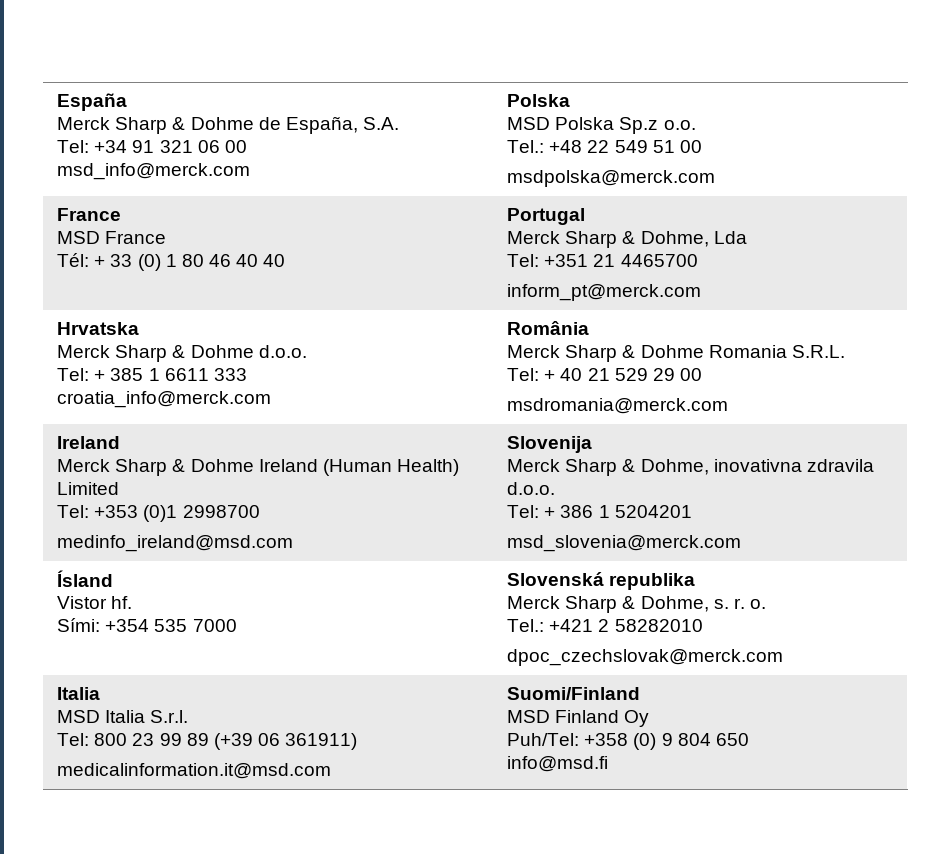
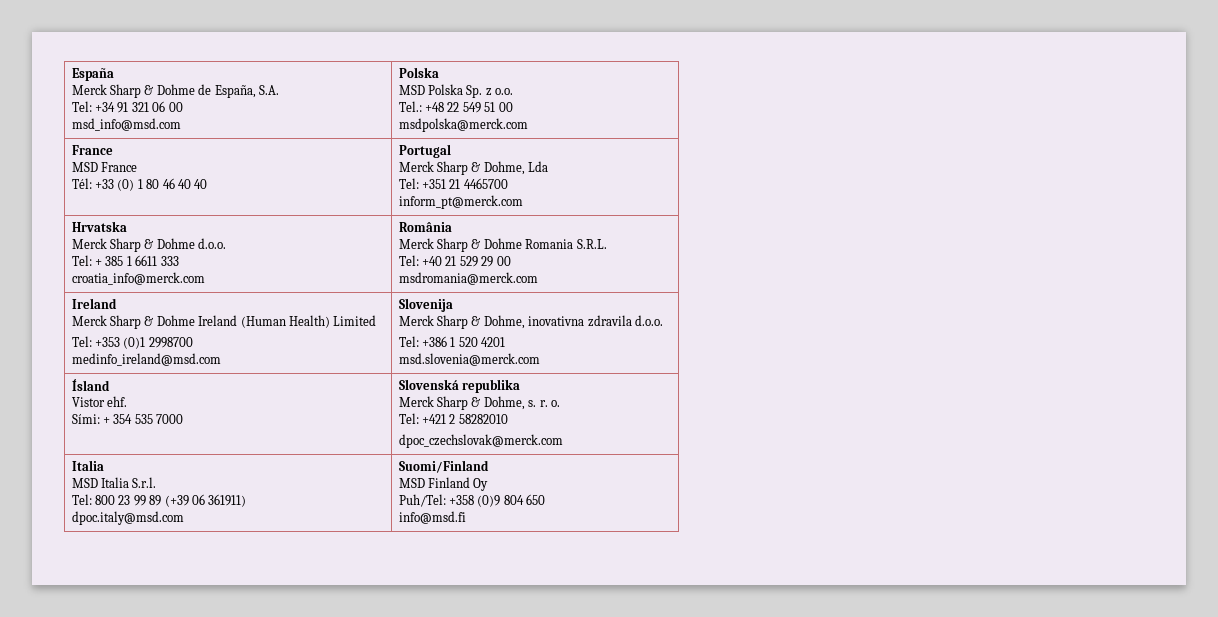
  España
  Merck Sharp & Dohme de España, S.A.
  Tel: +34 91 321 06 00
- msd_info@merck.com | Polska
- MSD Polska Sp.z o.o.
+ msd_info@msd.com | Polska
+ MSD Polska Sp. z o.o.
  Tel.: +48 22 549 51 00
  msdpolska@merck.com
  France
  MSD France
- Tél: + 33 (0) 1 80 46 40 40 | Portugal
+ Tél: +33 (0) 1 80 46 40 40 | Portugal
  Hrvatska
  Merck Sharp & Dohme d.o.o.
  Tel: + 385 1 6611 333
  croatia_info@merck.com | România
  Merck Sharp & Dohme Romania S.R.L.
- Tel: + 40 21 529 29 00
+ Tel: +40 21 529 29 00
  msdromania@merck.com
  Ireland
  Merck Sharp & Dohme Ireland (Human Health) Limited
  Tel: +353 (0)1 2998700
  medinfo_ireland@msd.com | Slovenija
  Merck Sharp & Dohme, inovativna zdravila d.o.o.
- Tel: + 386 1 5204201
- msd_slovenia@merck.com
+ Tel: +386 1 520 4201
+ msd.slovenia@merck.com
  Ísland
- Vistor hf.
- Sími: +354 535 7000 | Slovenská republika
+ Vistor ehf.
+ Sími: + 354 535 7000 | Slovenská republika
  Merck Sharp & Dohme, s. r. o.
- Tel.: +421 2 58282010
+ Tel: +421 2 58282010
  dpoc_czechslovak@merck.com
  Italia
  MSD Italia S.r.l.
  Tel: 800 23 99 89 (+39 06 361911)
- medicalinformation.it@msd.com | Suomi/Finland
+ dpoc.italy@msd.com | Suomi/Finland
  MSD Finland Oy
- Puh/Tel: +358 (0) 9 804 650
+ Puh/Tel: +358 (0)9 804 650

